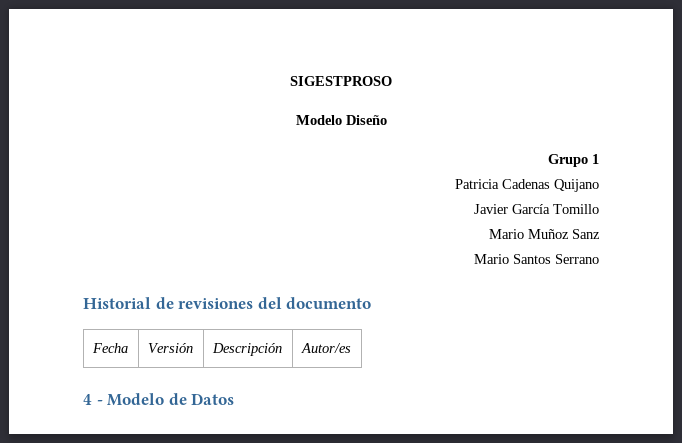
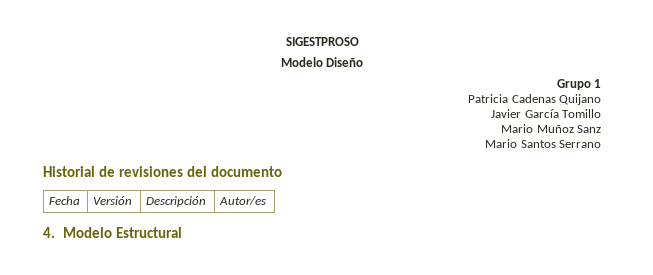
- 4 - Modelo de Datos
+ 4. Modelo Estructural

